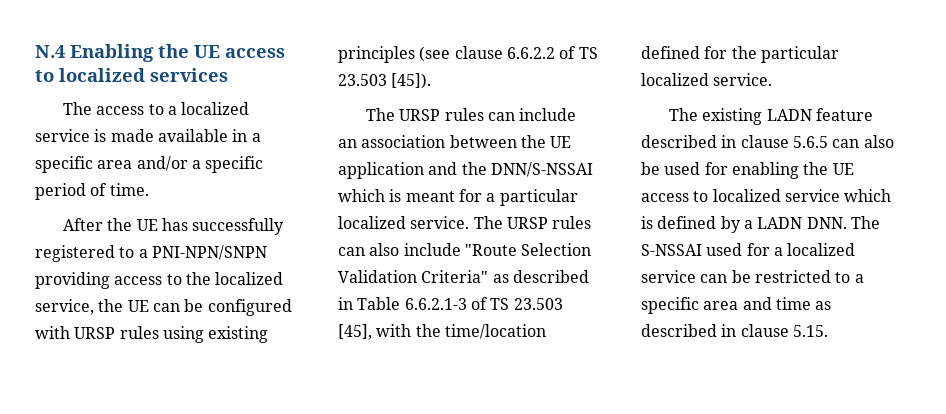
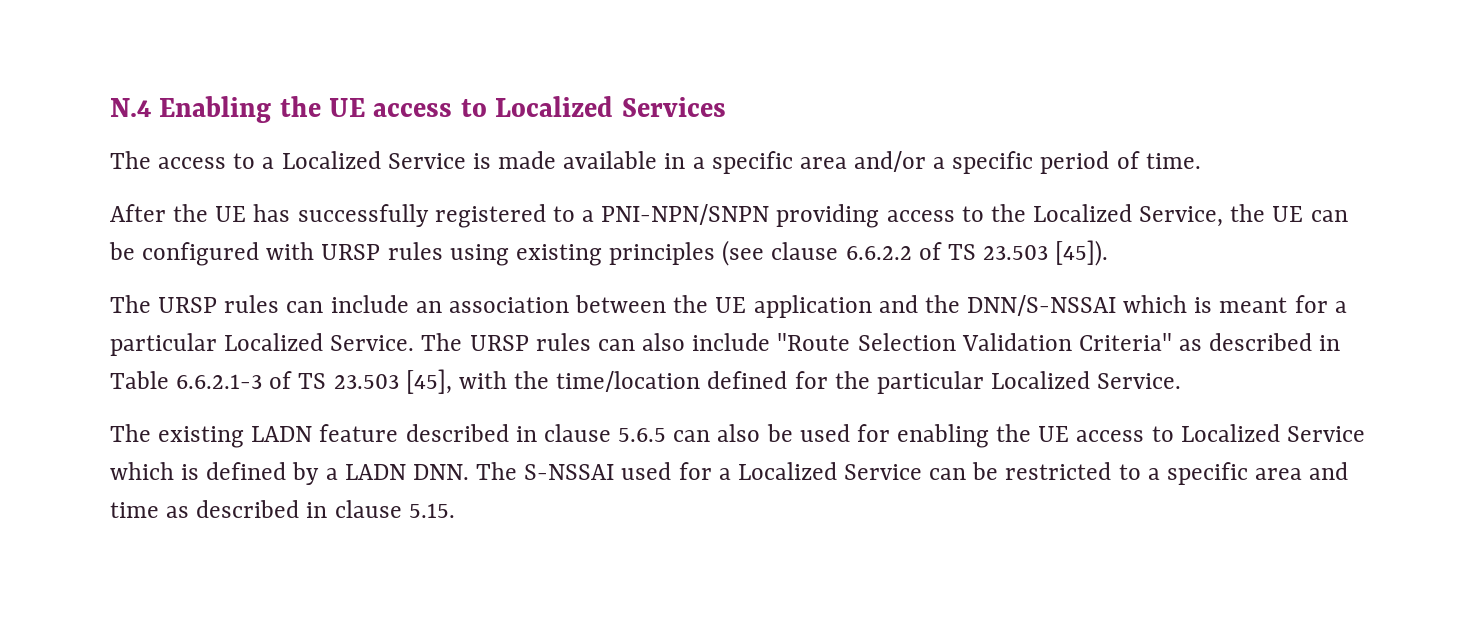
- N.4 Enabling the UE access to localized services
+ N.4 Enabling the UE access to Localized Services
- The access to a localized service is made available in a specific area and/or a specific period of time.
+ The access to a Localized Service is made available in a specific area and/or a specific period of time.
- After the UE has successfully registered to a PNI-NPN/SNPN providing access to the localized service, the UE can be configured with URSP rules using existing principles (see clause 6.6.2.2 of TS 23.503 [45]).
+ After the UE has successfully registered to a PNI-NPN/SNPN providing access to the Localized Service, the UE can be configured with URSP rules using existing principles (see clause 6.6.2.2 of TS 23.503 [45]).
- The URSP rules can include an association between the UE application and the DNN/S-NSSAI which is meant for a particular localized service.
+ The URSP rules can include an association between the UE application and the DNN/S-NSSAI which is meant for a particular Localized Service.
- The URSP rules can also include "Route Selection Validation Criteria" as described in Table 6.6.2.1-3 of TS 23.503 [45], with the time/location defined for the particular localized service.
+ The URSP rules can also include "Route Selection Validation Criteria" as described in Table 6.6.2.1-3 of TS 23.503 [45], with the time/location defined for the particular Localized Service.
- The existing LADN feature described in clause 5.6.5 can also be used for enabling the UE access to localized service which is defined by a LADN DNN. The S-NSSAI used for a localized service can be restricted to a specific area and time as described in clause 5.15.
+ The existing LADN feature described in clause 5.6.5 can also be used for enabling the UE access to Localized Service which is defined by a LADN DNN. The S-NSSAI used for a Localized Service can be restricted to a specific area and time as described in clause 5.15.

